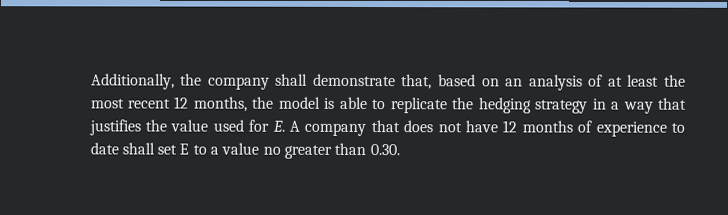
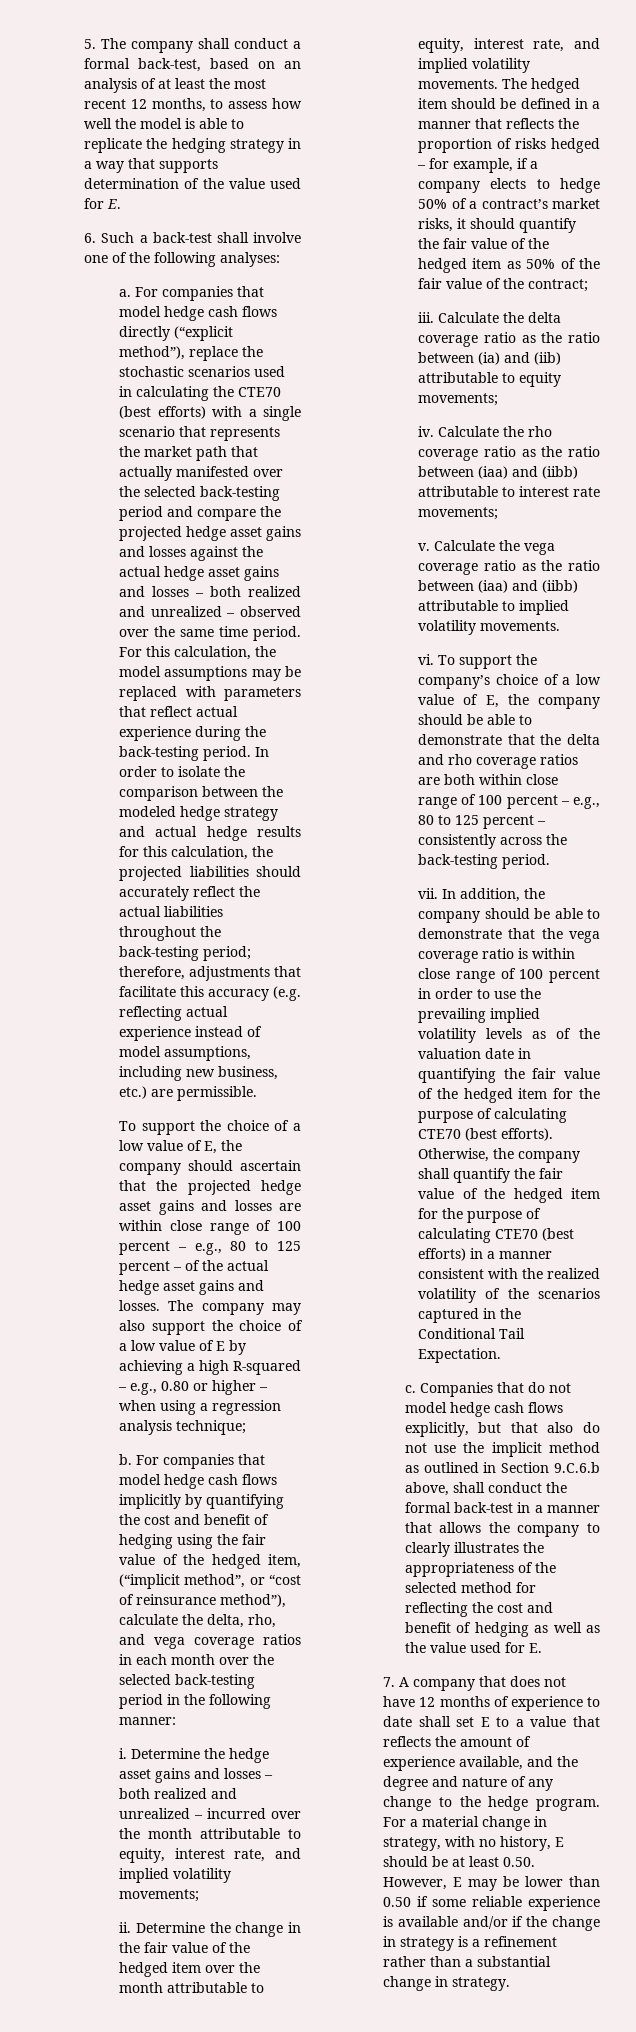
- Additionally, the company shall demonstrate that, based on an analysis of at least the most recent 12 months, the model is able to replicate the hedging strategy in a way that justifies the value used for E. A company that does not have 12 months of experience to date shall set E to a value no greater than 0.30.
+ 5. The company shall conduct a formal back-test, based on an analysis of at least the most recent 12 months, to assess how well the model is able to replicate the hedging strategy in a way that supports determination of the value used for E.
+ 6. Such a back-test shall involve one of the following analyses:
+ a. For companies that model hedge cash flows directly (“explicit method”), replace the stochastic scenarios used in calculating the CTE70 (best efforts) with a single scenario that represents the market path that actually manifested over the selected back-testing period and compare the projected hedge asset gains and losses against the actual hedge asset gains and losses – both realized and unrealized – observed over the same time period. For this calculation, the model assumptions may be replaced with parameters that reflect actual experience during the back-testing period. In order to isolate the comparison between the modeled hedge strategy and actual hedge results for this calculation, the projected liabilities should accurately reflect the actual liabilities throughout the back-testing period; therefore, adjustments that facilitate this accuracy (e.g. reflecting actual experience instead of model assumptions, including new business, etc.) are permissible.
+ To support the choice of a low value of E, the company should ascertain that the projected hedge asset gains and losses are within close range of 100 percent – e.g., 80 to 125 percent – of the actual hedge asset gains and losses. The company may also support the choice of a low value of E by achieving a high R-squared – e.g., 0.80 or higher – when using a regression analysis technique;
+ b. For companies that model hedge cash flows implicitly by quantifying the cost and benefit of hedging using the fair value of the hedged item, (“implicit method”, or “cost of reinsurance method”), calculate the delta, rho, and vega coverage ratios in each month over the selected back-testing period in the following manner:
+ i. Determine the hedge asset gains and losses – both realized and unrealized – incurred over the month attributable to equity, interest rate, and implied volatility movements;
+ ii. Determine the change in the fair value of the hedged item over the month attributable to equity, interest rate, and implied volatility movements. The hedged item should be defined in a manner that reflects the proportion of risks hedged – for example, if a company elects to hedge 50% of a contract’s market risks, it should quantify the fair value of the hedged item as 50% of the fair value of the contract;
+ iii. Calculate the delta coverage ratio as the ratio between (ia) and (iib) attributable to equity movements;
+ iv. Calculate the rho coverage ratio as the ratio between (iaa) and (iibb) attributable to interest rate movements;
+ v. Calculate the vega coverage ratio as the ratio between (iaa) and (iibb) attributable to implied volatility movements.
+ vi. To support the company’s choice of a low value of E, the company should be able to demonstrate that the delta and rho coverage ratios are both within close range of 100 percent – e.g., 80 to 125 percent – consistently across the back-testing period.
+ vii. In addition, the company should be able to demonstrate that the vega coverage ratio is within close range of 100 percent in order to use the prevailing implied volatility levels as of the valuation date in quantifying the fair value of the hedged item for the purpose of calculating CTE70 (best efforts). Otherwise, the company shall quantify the fair value of the hedged item for the purpose of calculating CTE70 (best efforts) in a manner consistent with the realized volatility of the scenarios captured in the Conditional Tail Expectation.
+ c. Companies that do not model hedge cash flows explicitly, but that also do not use the implicit method as outlined in Section 9.C.6.b above, shall conduct the formal back-test in a manner that allows the company to clearly illustrates the appropriateness of the selected method for reflecting the cost and benefit of hedging as well as the value used for E.
+ 7. A company that does not have 12 months of experience to date shall set E to a value that reflects the amount of experience available, and the degree and nature of any change to the hedge program. For a material change in strategy, with no history, E should be at least 0.50. However, E may be lower than 0.50 if some reliable experience is available and/or if the change in strategy is a refinement rather than a substantial change in strategy.

